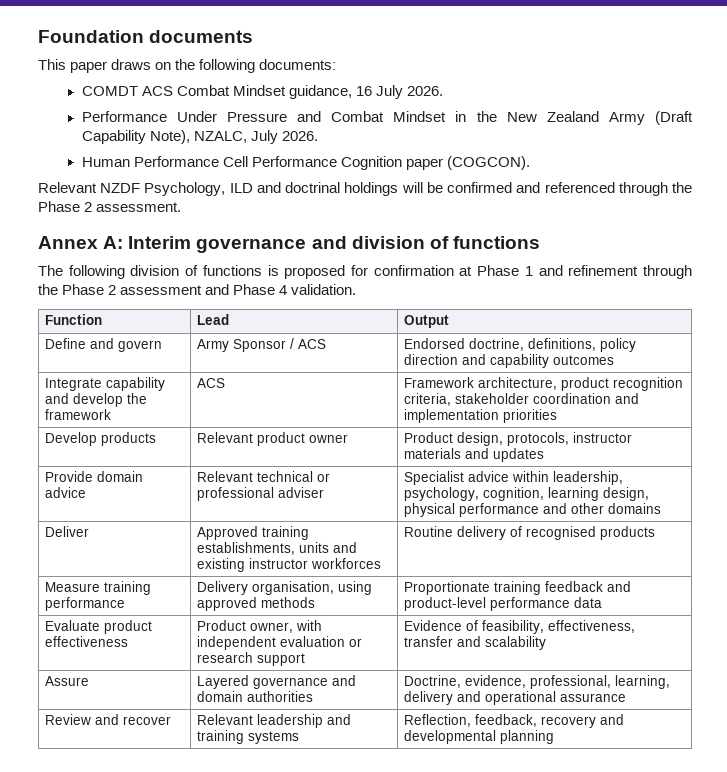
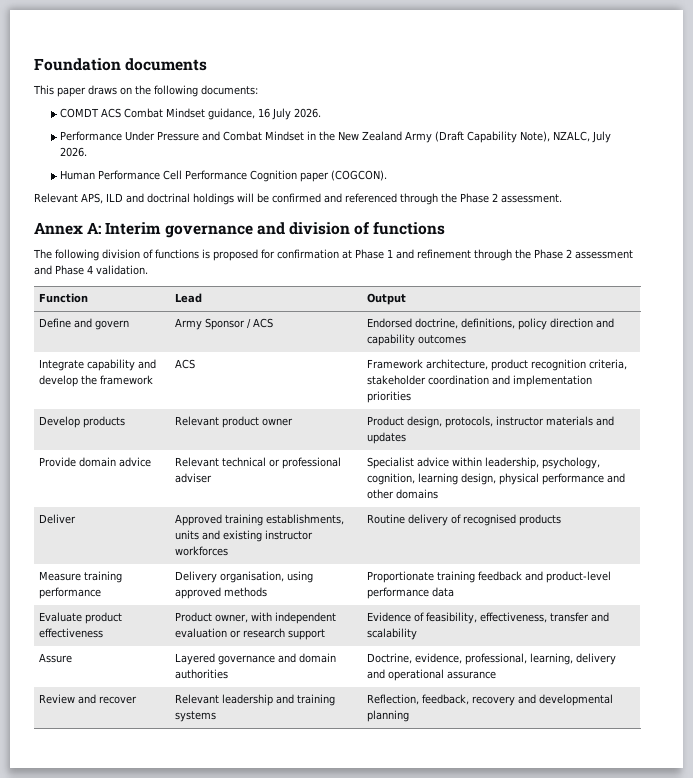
- Relevant NZDF Psychology, ILD and doctrinal holdings will be confirmed and referenced through the Phase 2 assessment.
+ Relevant APS, ILD and doctrinal holdings will be confirmed and referenced through the Phase 2 assessment.

